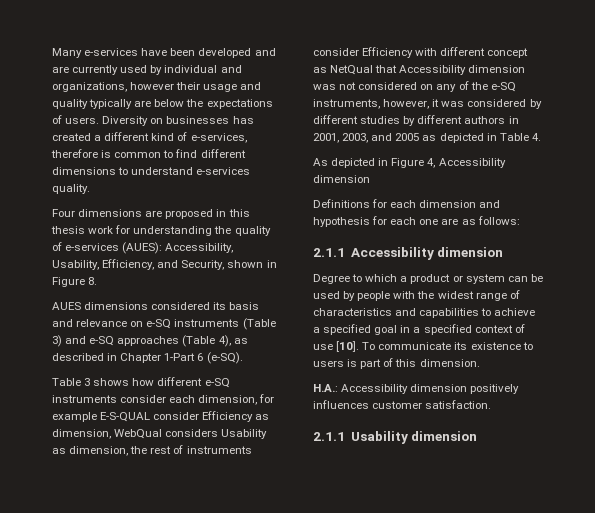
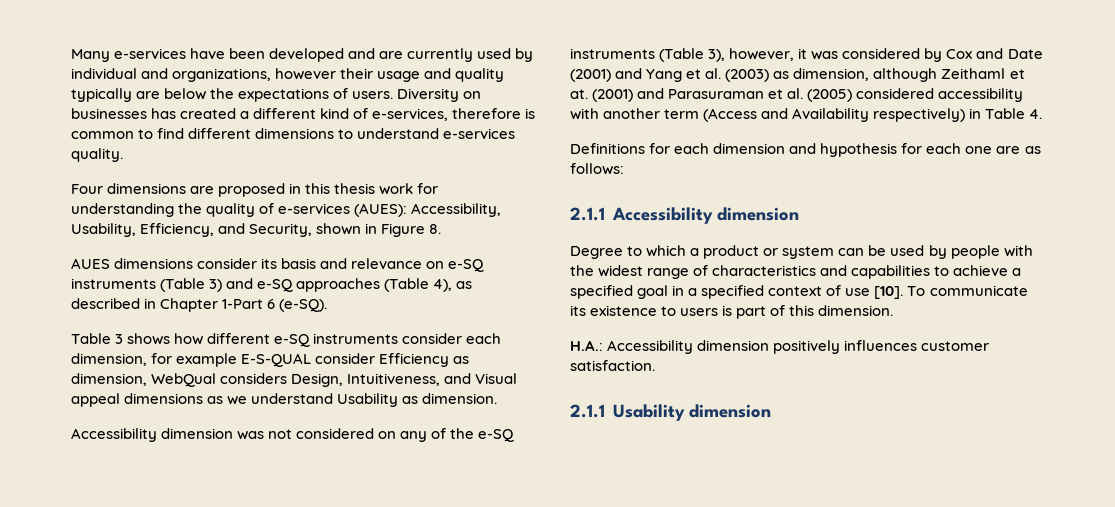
- AUES dimensions considered its basis and relevance on e-SQ instruments (Table 3) and e-SQ approaches (Table 4), as described in Chapter 1-Part 6 (e-SQ).
+ AUES dimensions consider its basis and relevance on e-SQ instruments (Table 3) and e-SQ approaches (Table 4), as described in Chapter 1-Part 6 (e-SQ).
- Table 3 shows how different e-SQ instruments consider each dimension, for example E-S-QUAL consider Efficiency as dimension, WebQual considers Usability as dimension, the rest of instruments consider Efficiency with different concept as NetQual that Accessibility dimension was not considered on any of the e-SQ instruments, however, it was considered by different studies by different authors in 2001, 2003, and 2005 as depicted in Table 4.
- As depicted in Figure 4, Accessibility dimension
+ Table 3 shows how different e-SQ instruments consider each dimension, for example E-S-QUAL consider Efficiency as dimension, WebQual considers Design, Intuitiveness, and Visual appeal dimensions as we understand Usability as dimension.
+ Accessibility dimension was not considered on any of the e-SQ instruments (Table 3), however, it was considered by Cox and Date (2001) and Yang et al. (2003) as dimension, although Zeithaml et at. (2001) and Parasuraman et al. (2005) considered accessibility with another term (Access and Availability respectively) in Table 4.

